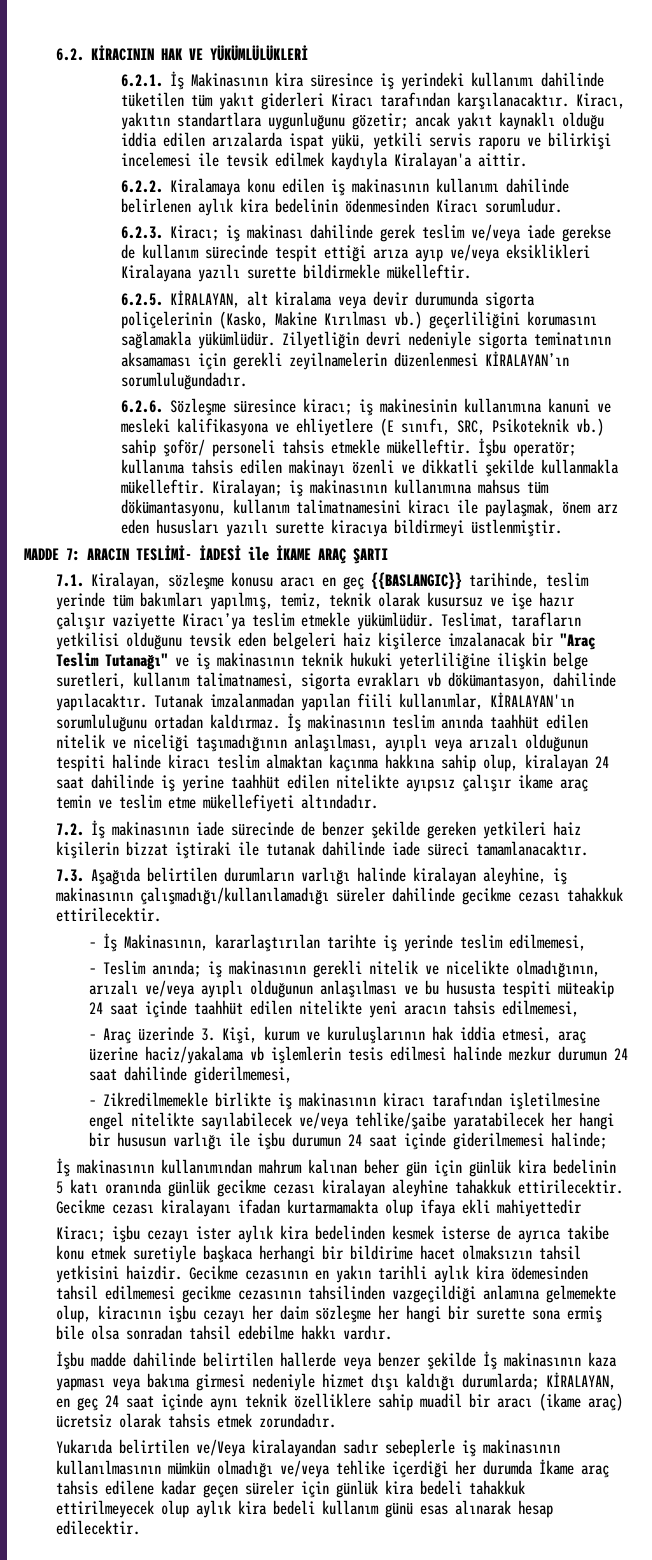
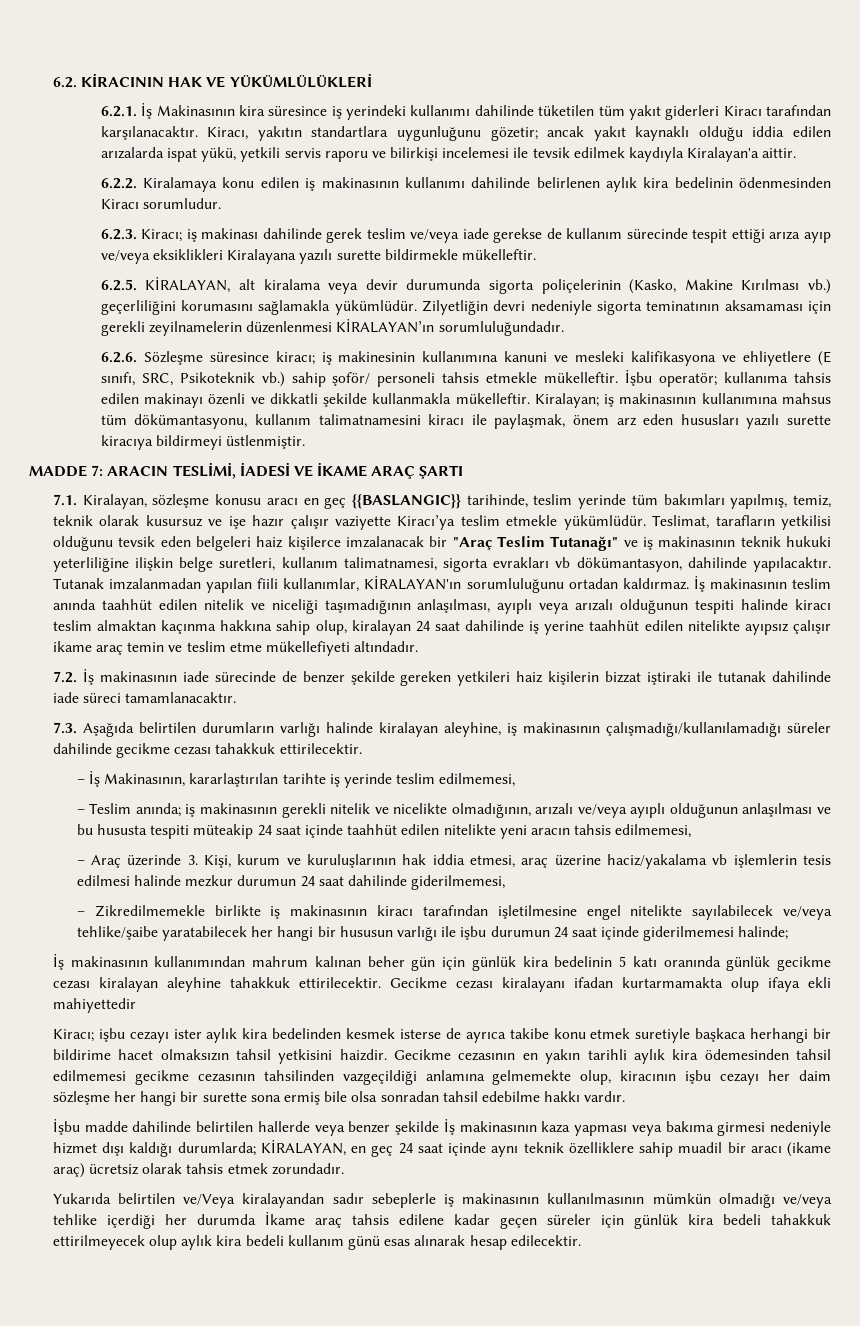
- MADDE 7: ARACIN TESLİMİ- İADESİ ile İKAME ARAÇ ŞARTI
+ MADDE 7: ARACIN TESLİMİ, İADESİ VE İKAME ARAÇ ŞARTI

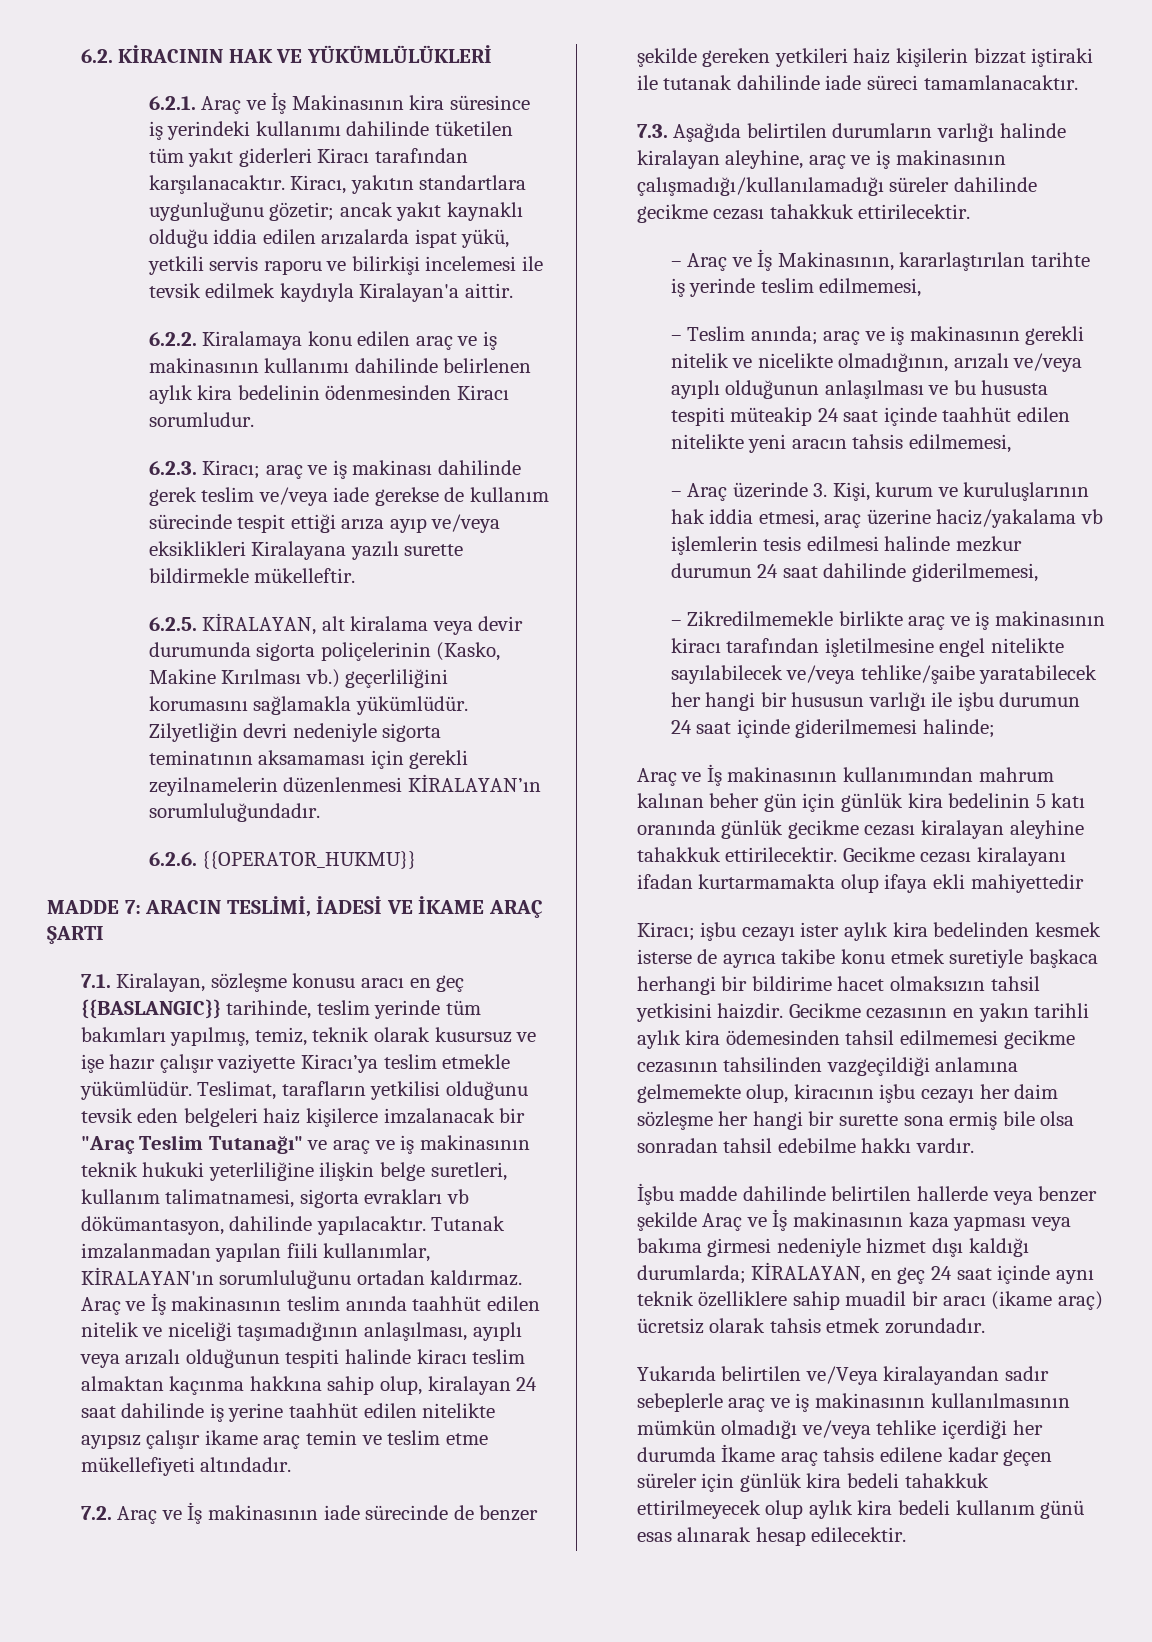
- 6.2.1. İş Makinasının kira süresince iş yerindeki kullanımı dahilinde tüketilen tüm yakıt giderleri Kiracı tarafından karşılanacaktır.
+ 6.2.1. Araç ve İş Makinasının kira süresince iş yerindeki kullanımı dahilinde tüketilen tüm yakıt giderleri Kiracı tarafından karşılanacaktır.
- 6.2.2. Kiralamaya konu edilen iş makinasının kullanımı dahilinde belirlenen aylık kira bedelinin ödenmesinden Kiracı sorumludur.
+ 6.2.2. Kiralamaya konu edilen araç ve iş makinasının kullanımı dahilinde belirlenen aylık kira bedelinin ödenmesinden Kiracı sorumludur.
- 6.2.3. Kiracı; iş makinası dahilinde gerek teslim ve/veya iade gerekse de kullanım sürecinde tespit ettiği arıza ayıp ve/veya eksiklikleri Kiralayana yazılı surette bildirmekle mükelleftir.
+ 6.2.3. Kiracı; araç ve iş makinası dahilinde gerek teslim ve/veya iade gerekse de kullanım sürecinde tespit ettiği arıza ayıp ve/veya eksiklikleri Kiralayana yazılı surette bildirmekle mükelleftir.
- 6.2.6. Sözleşme süresince kiracı; iş makinesinin kullanımına kanuni ve mesleki kalifikasyona ve ehliyetlere (E sınıfı, SRC, Psikoteknik vb.) sahip şoför/ personeli tahsis etmekle mükelleftir. İşbu operatör; kullanıma tahsis edilen makinayı özenli ve dikkatli şekilde kullanmakla mükelleftir. Kiralayan; iş makinasının kullanımına mahsus tüm dökümantasyonu, kullanım talimatnamesini kiracı ile paylaşmak, önem arz eden hususları yazılı surette kiracıya bildirmeyi üstlenmiştir.
+ 6.2.6. {{OPERATOR_HUKMU}}
- Teslimat, tarafların yetkilisi olduğunu tevsik eden belgeleri haiz kişilerce imzalanacak bir "Araç Teslim Tutanağı" ve iş makinasının teknik hukuki yeterliliğine ilişkin belge suretleri, kullanım talimatnamesi, sigorta evrakları vb dökümantasyon, dahilinde yapılacaktır.
+ Teslimat, tarafların yetkilisi olduğunu tevsik eden belgeleri haiz kişilerce imzalanacak bir "Araç Teslim Tutanağı" ve araç ve iş makinasının teknik hukuki yeterliliğine ilişkin belge suretleri, kullanım talimatnamesi, sigorta evrakları vb dökümantasyon, dahilinde yapılacaktır.
- İş makinasının teslim anında taahhüt edilen nitelik ve niceliği taşımadığının anlaşılması, ayıplı veya arızalı olduğunun tespiti halinde kiracı teslim almaktan kaçınma hakkına sahip olup, kiralayan 24 saat dahilinde iş yerine taahhüt edilen nitelikte ayıpsız çalışır ikame araç temin ve teslim etme mükellefiyeti altındadır.
+ Araç ve İş makinasının teslim anında taahhüt edilen nitelik ve niceliği taşımadığının anlaşılması, ayıplı veya arızalı olduğunun tespiti halinde kiracı teslim almaktan kaçınma hakkına sahip olup, kiralayan 24 saat dahilinde iş yerine taahhüt edilen nitelikte ayıpsız çalışır ikame araç temin ve teslim etme mükellefiyeti altındadır.
- 7.2. İş makinasının iade sürecinde de benzer şekilde gereken yetkileri haiz kişilerin bizzat iştiraki ile tutanak dahilinde iade süreci tamamlanacaktır.
+ 7.2. Araç ve İş makinasının iade sürecinde de benzer şekilde gereken yetkileri haiz kişilerin bizzat iştiraki ile tutanak dahilinde iade süreci tamamlanacaktır.
- 7.3. Aşağıda belirtilen durumların varlığı halinde kiralayan aleyhine, iş makinasının çalışmadığı/kullanılamadığı süreler dahilinde gecikme cezası tahakkuk ettirilecektir.
+ 7.3. Aşağıda belirtilen durumların varlığı halinde kiralayan aleyhine, araç ve iş makinasının çalışmadığı/kullanılamadığı süreler dahilinde gecikme cezası tahakkuk ettirilecektir.
- – İş Makinasının, kararlaştırılan tarihte iş yerinde teslim edilmemesi,
+ – Araç ve İş Makinasının, kararlaştırılan tarihte iş yerinde teslim edilmemesi,
- – Teslim anında; iş makinasının gerekli nitelik ve nicelikte olmadığının, arızalı ve/veya ayıplı olduğunun anlaşılması ve bu hususta tespiti müteakip 24 saat içinde taahhüt edilen nitelikte yeni aracın tahsis edilmemesi,
+ – Teslim anında; araç ve iş makinasının gerekli nitelik ve nicelikte olmadığının, arızalı ve/veya ayıplı olduğunun anlaşılması ve bu hususta tespiti müteakip 24 saat içinde taahhüt edilen nitelikte yeni aracın tahsis edilmemesi,
- – Zikredilmemekle birlikte iş makinasının kiracı tarafından işletilmesine engel nitelikte sayılabilecek ve/veya tehlike/şaibe yaratabilecek her hangi bir hususun varlığı ile işbu durumun 24 saat içinde giderilmemesi halinde;
+ – Zikredilmemekle birlikte araç ve iş makinasının kiracı tarafından işletilmesine engel nitelikte sayılabilecek ve/veya tehlike/şaibe yaratabilecek her hangi bir hususun varlığı ile işbu durumun 24 saat içinde giderilmemesi halinde;
- İş makinasının kullanımından mahrum kalınan beher gün için günlük kira bedelinin 5 katı oranında günlük gecikme cezası kiralayan aleyhine tahakkuk ettirilecektir.
+ Araç ve İş makinasının kullanımından mahrum kalınan beher gün için günlük kira bedelinin 5 katı oranında günlük gecikme cezası kiralayan aleyhine tahakkuk ettirilecektir.
- İşbu madde dahilinde belirtilen hallerde veya benzer şekilde İş makinasının kaza yapması veya bakıma girmesi nedeniyle hizmet dışı kaldığı durumlarda; KİRALAYAN, en geç 24 saat içinde aynı teknik özelliklere sahip muadil bir aracı (ikame araç) ücretsiz olarak tahsis etmek zorundadır.
+ İşbu madde dahilinde belirtilen hallerde veya benzer şekilde Araç ve İş makinasının kaza yapması veya bakıma girmesi nedeniyle hizmet dışı kaldığı durumlarda; KİRALAYAN, en geç 24 saat içinde aynı teknik özelliklere sahip muadil bir aracı (ikame araç) ücretsiz olarak tahsis etmek zorundadır.
- Yukarıda belirtilen ve/Veya kiralayandan sadır sebeplerle iş makinasının kullanılmasının mümkün olmadığı ve/veya tehlike içerdiği her durumda İkame araç tahsis edilene kadar geçen süreler için günlük kira bedeli tahakkuk ettirilmeyecek olup aylık kira bedeli kullanım günü esas alınarak hesap edilecektir.
+ Yukarıda belirtilen ve/Veya kiralayandan sadır sebeplerle araç ve iş makinasının kullanılmasının mümkün olmadığı ve/veya tehlike içerdiği her durumda İkame araç tahsis edilene kadar geçen süreler için günlük kira bedeli tahakkuk ettirilmeyecek olup aylık kira bedeli kullanım günü esas alınarak hesap edilecektir.

